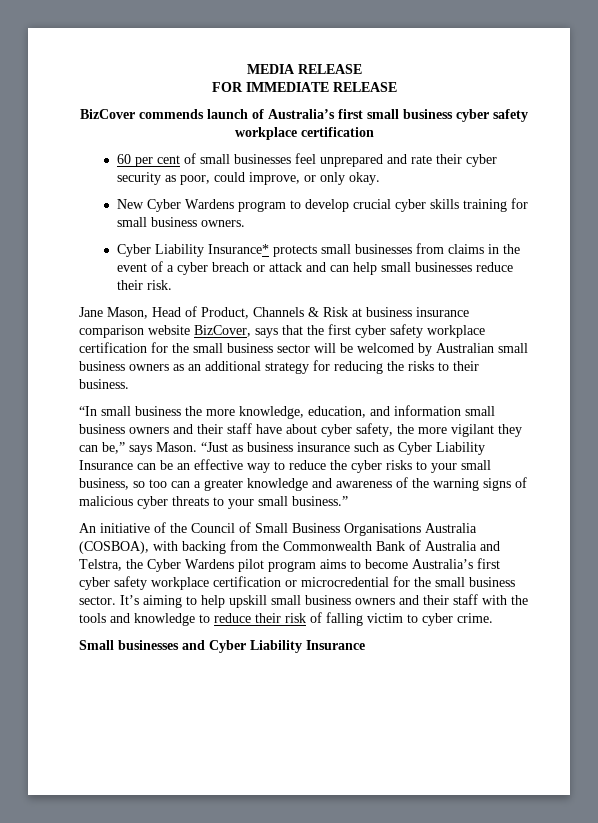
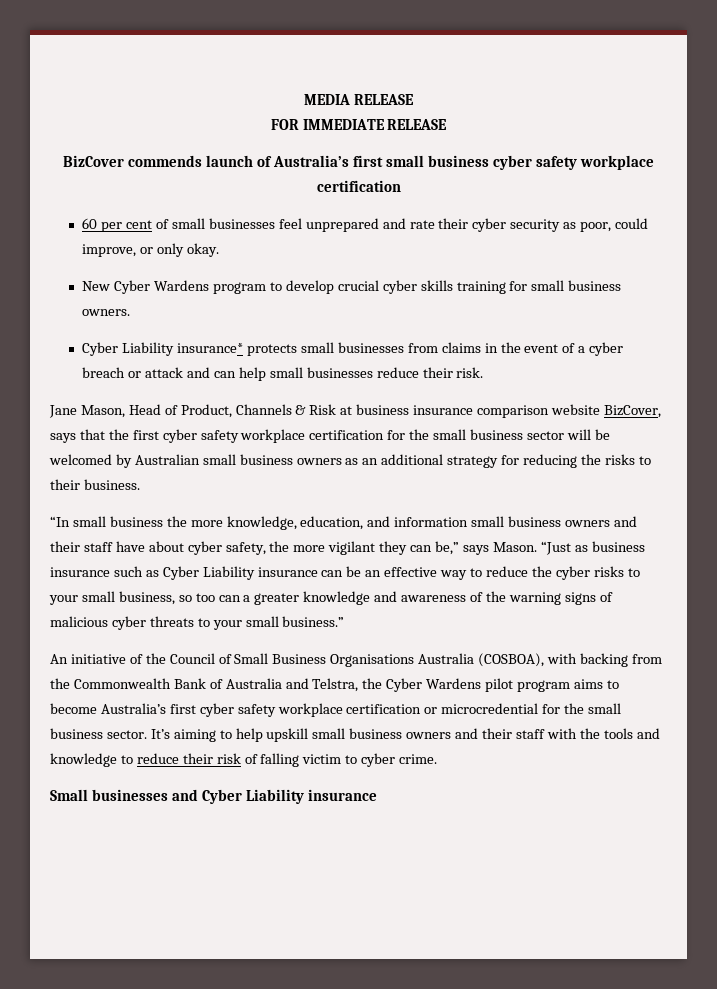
- Cyber Liability Insurance* protects small businesses from claims in the event of a cyber breach or attack and can help small businesses reduce their risk.
+ Cyber Liability insurance* protects small businesses from claims in the event of a cyber breach or attack and can help small businesses reduce their risk.
- “Just as business insurance such as Cyber Liability Insurance can be an effective way to reduce the cyber risks to your small business, so too can a greater knowledge and awareness of the warning signs of malicious cyber threats to your small business.”
+ “Just as business insurance such as Cyber Liability insurance can be an effective way to reduce the cyber risks to your small business, so too can a greater knowledge and awareness of the warning signs of malicious cyber threats to your small business.”
- Small businesses and Cyber Liability Insurance
+ Small businesses and Cyber Liability insurance

